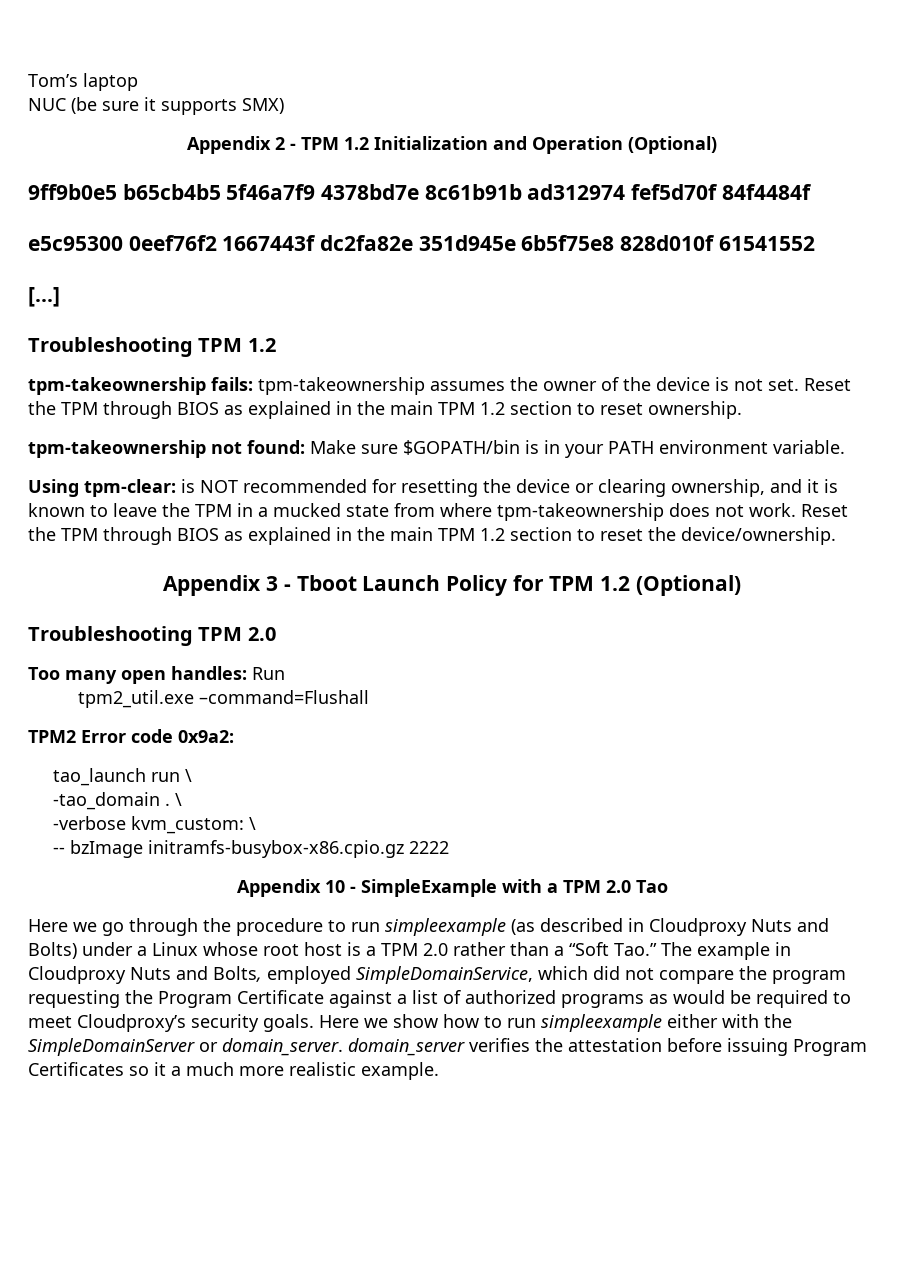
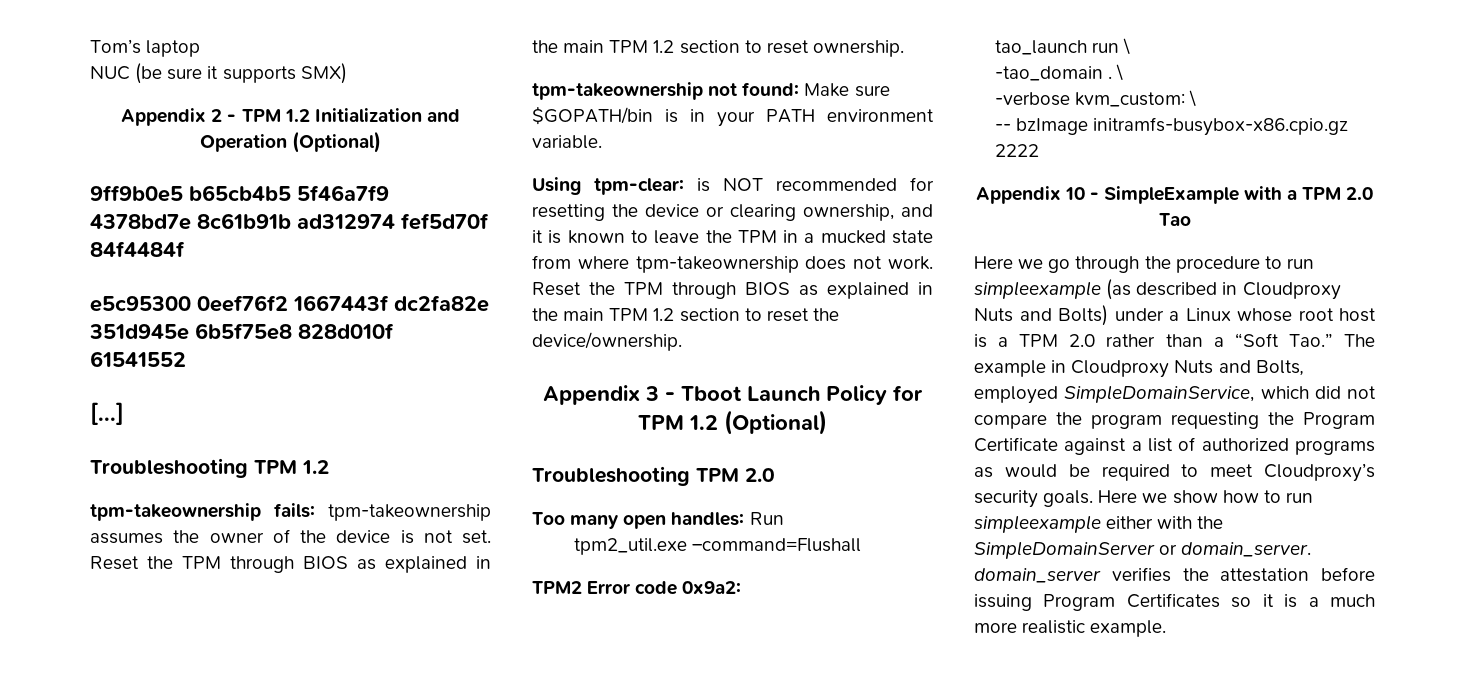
- Here we show how to run simpleexample either with the SimpleDomainServer or domain_server. domain_server verifies the attestation before issuing Program Certificates so it a much more realistic example.
+ Here we show how to run simpleexample either with the SimpleDomainServer or domain_server. domain_server verifies the attestation before issuing Program Certificates so it is a much more realistic example.

